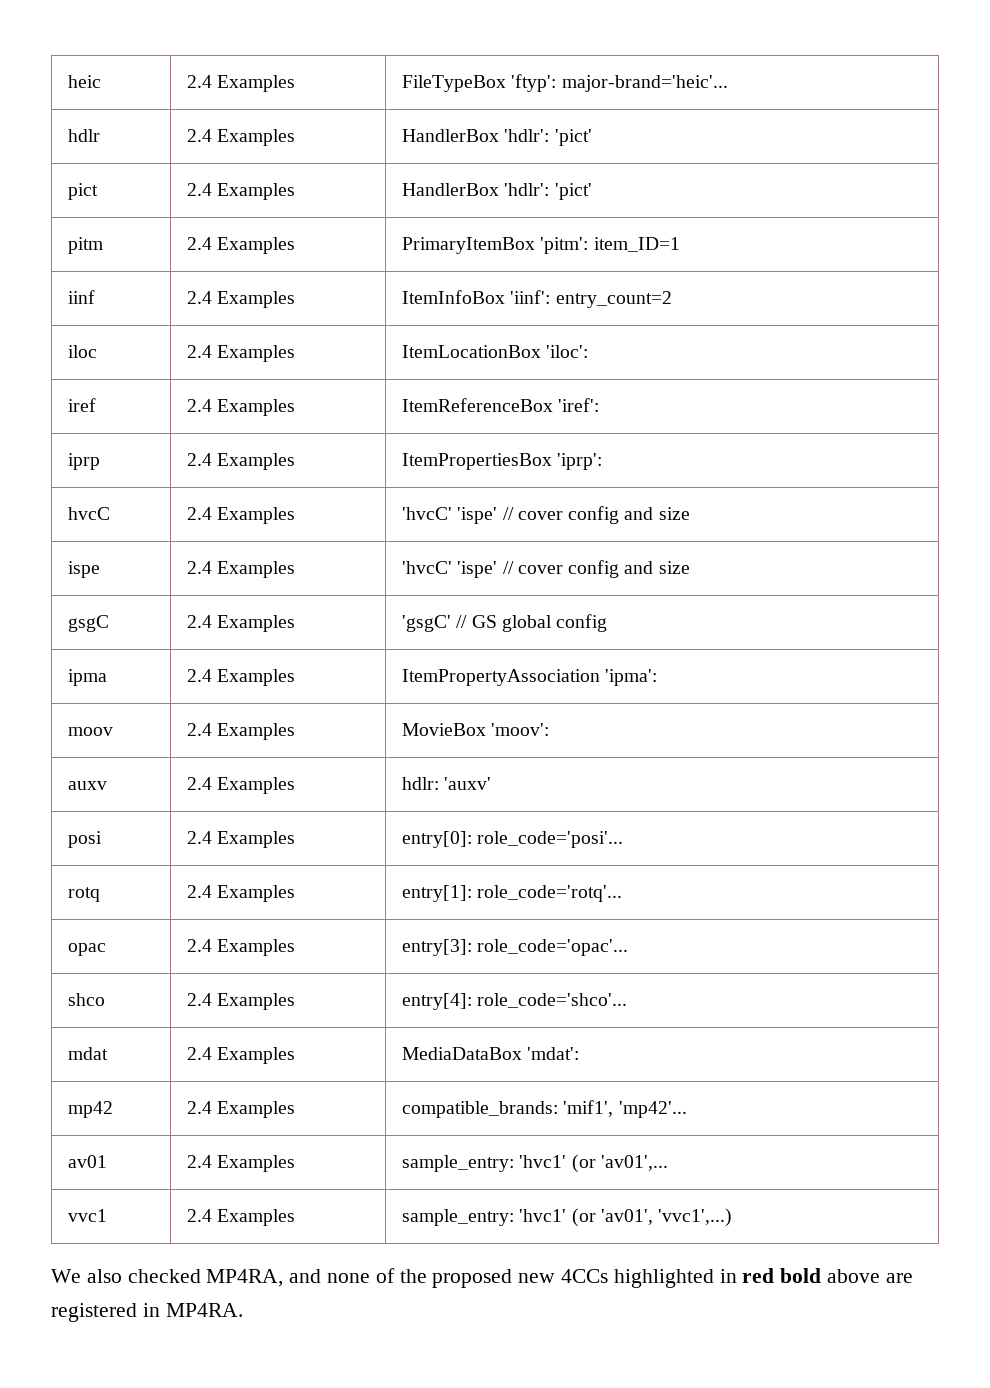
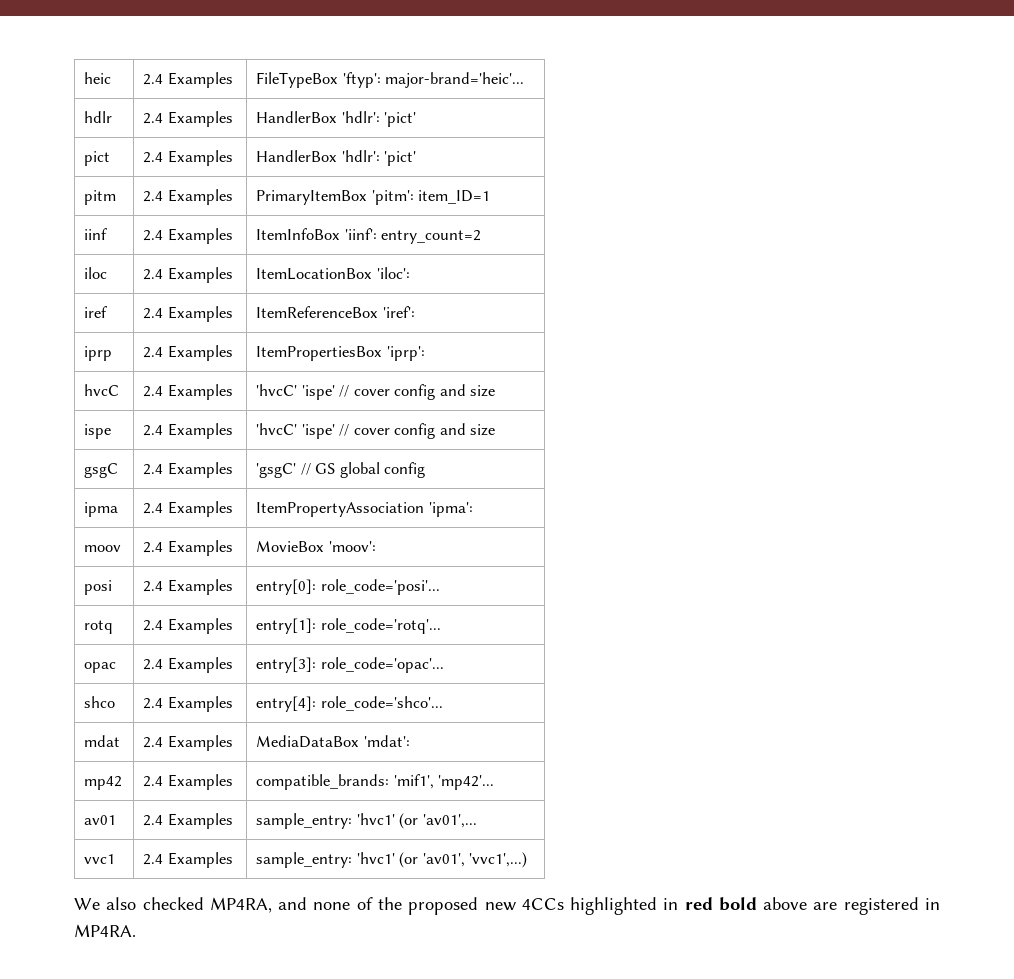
- auxv | 2.4 Examples | hdlr: 'auxv'

